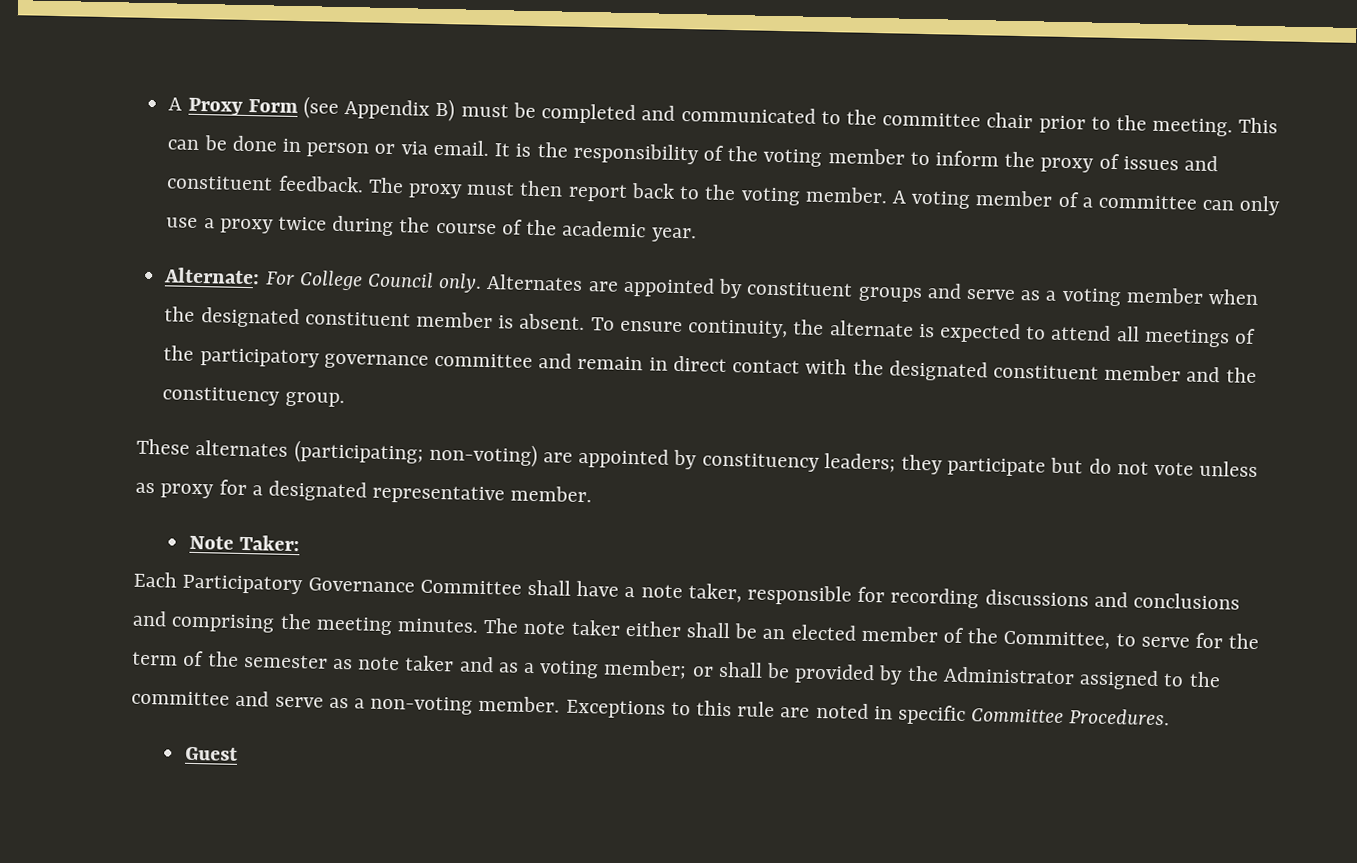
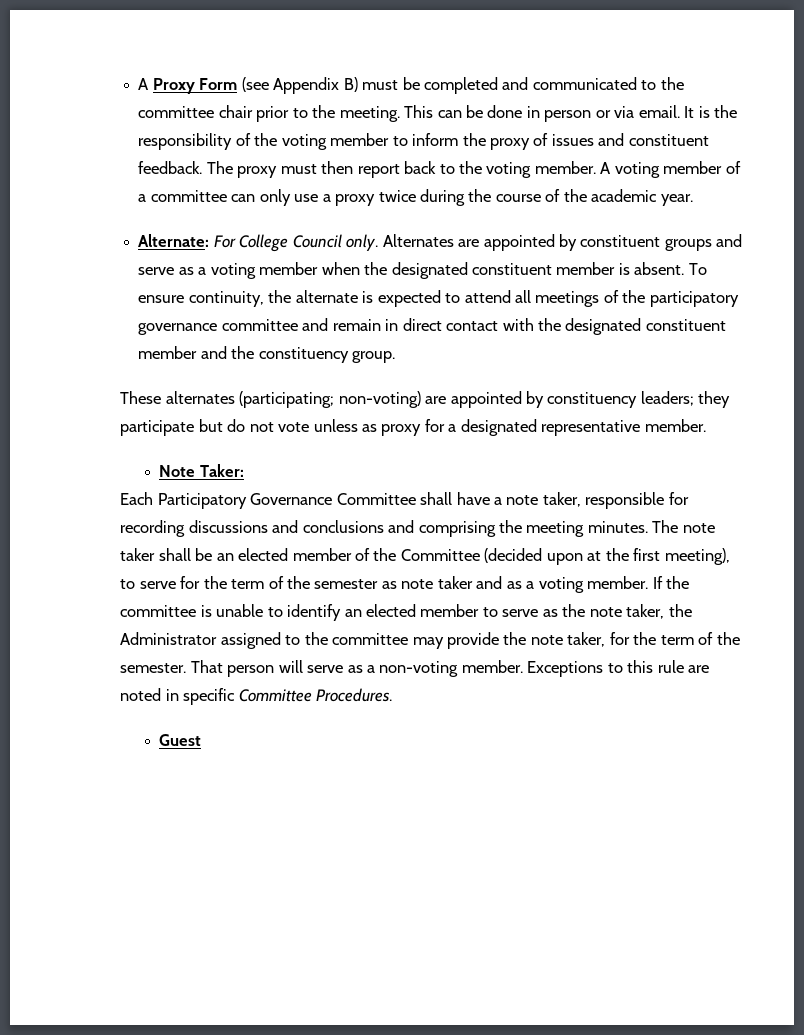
- The note taker either shall be an elected member of the Committee, to serve for the term of the semester as note taker and as a voting member; or shall be provided by the Administrator assigned to the committee and serve as a non-voting member.
+ The note taker shall be an elected member of the Committee (decided upon at the first meeting), to serve for the term of the semester as note taker and as a voting member. If the committee is unable to identify an elected member to serve as the note taker, the Administrator assigned to the committee may provide the note taker, for the term of the semester. That person will serve as a non-voting member.

